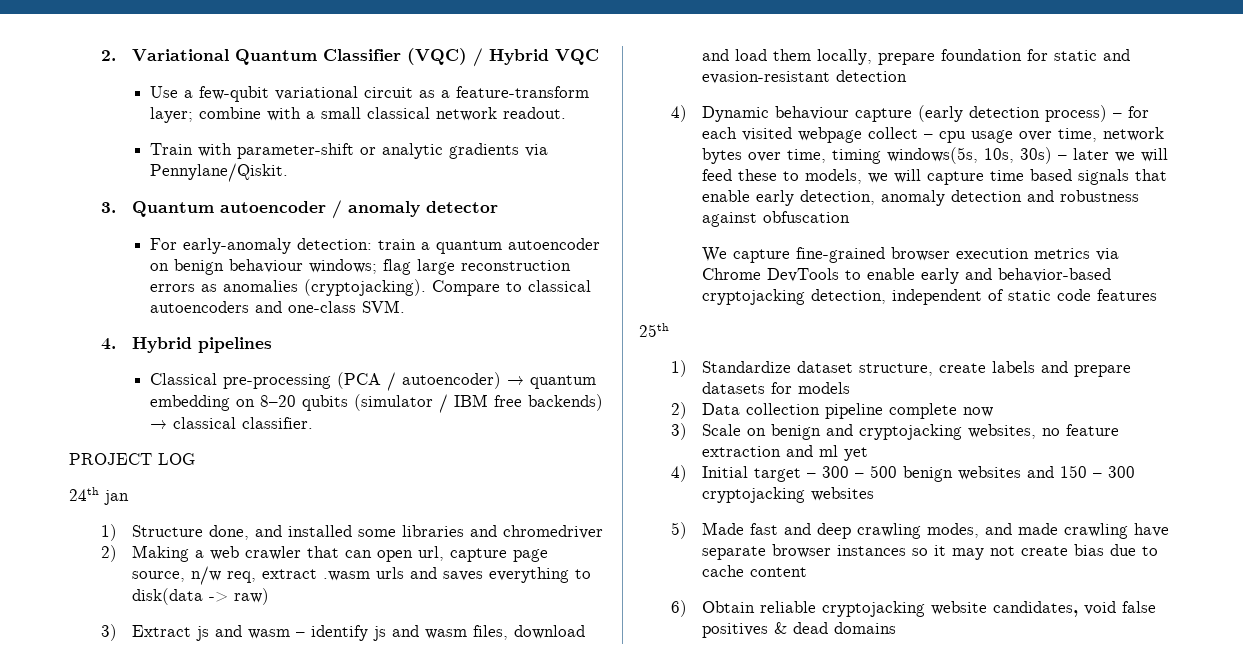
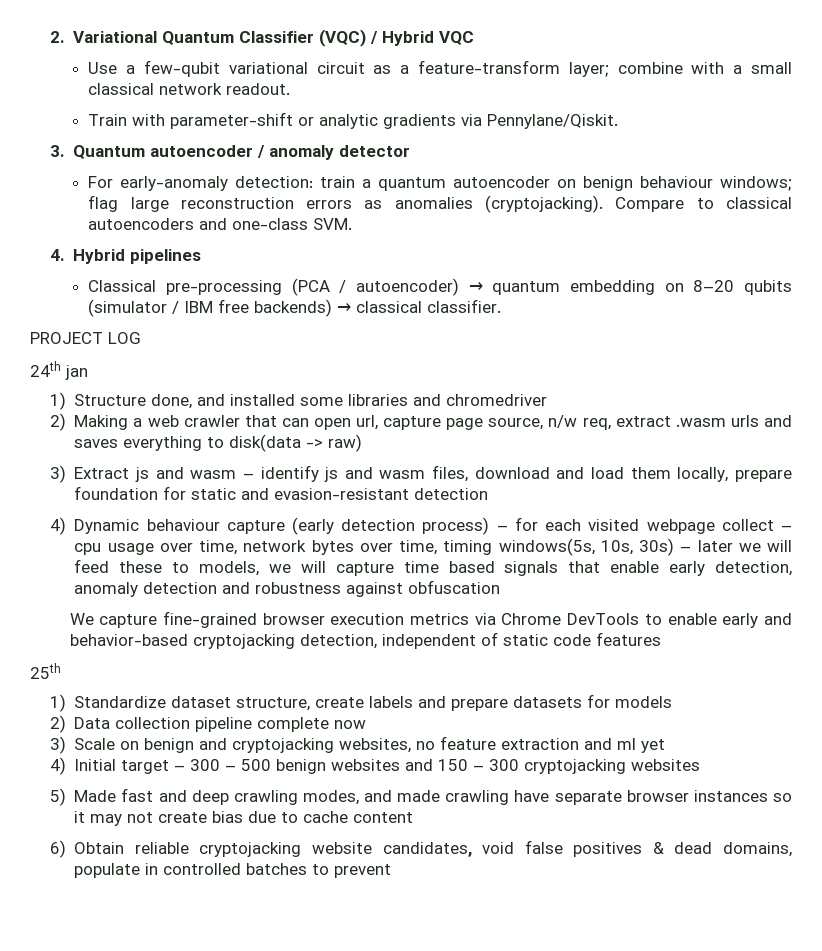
- 6) Obtain reliable cryptojacking website candidates, void false positives & dead domains
+ 6) Obtain reliable cryptojacking website candidates, void false positives & dead domains, populate in controlled batches to prevent

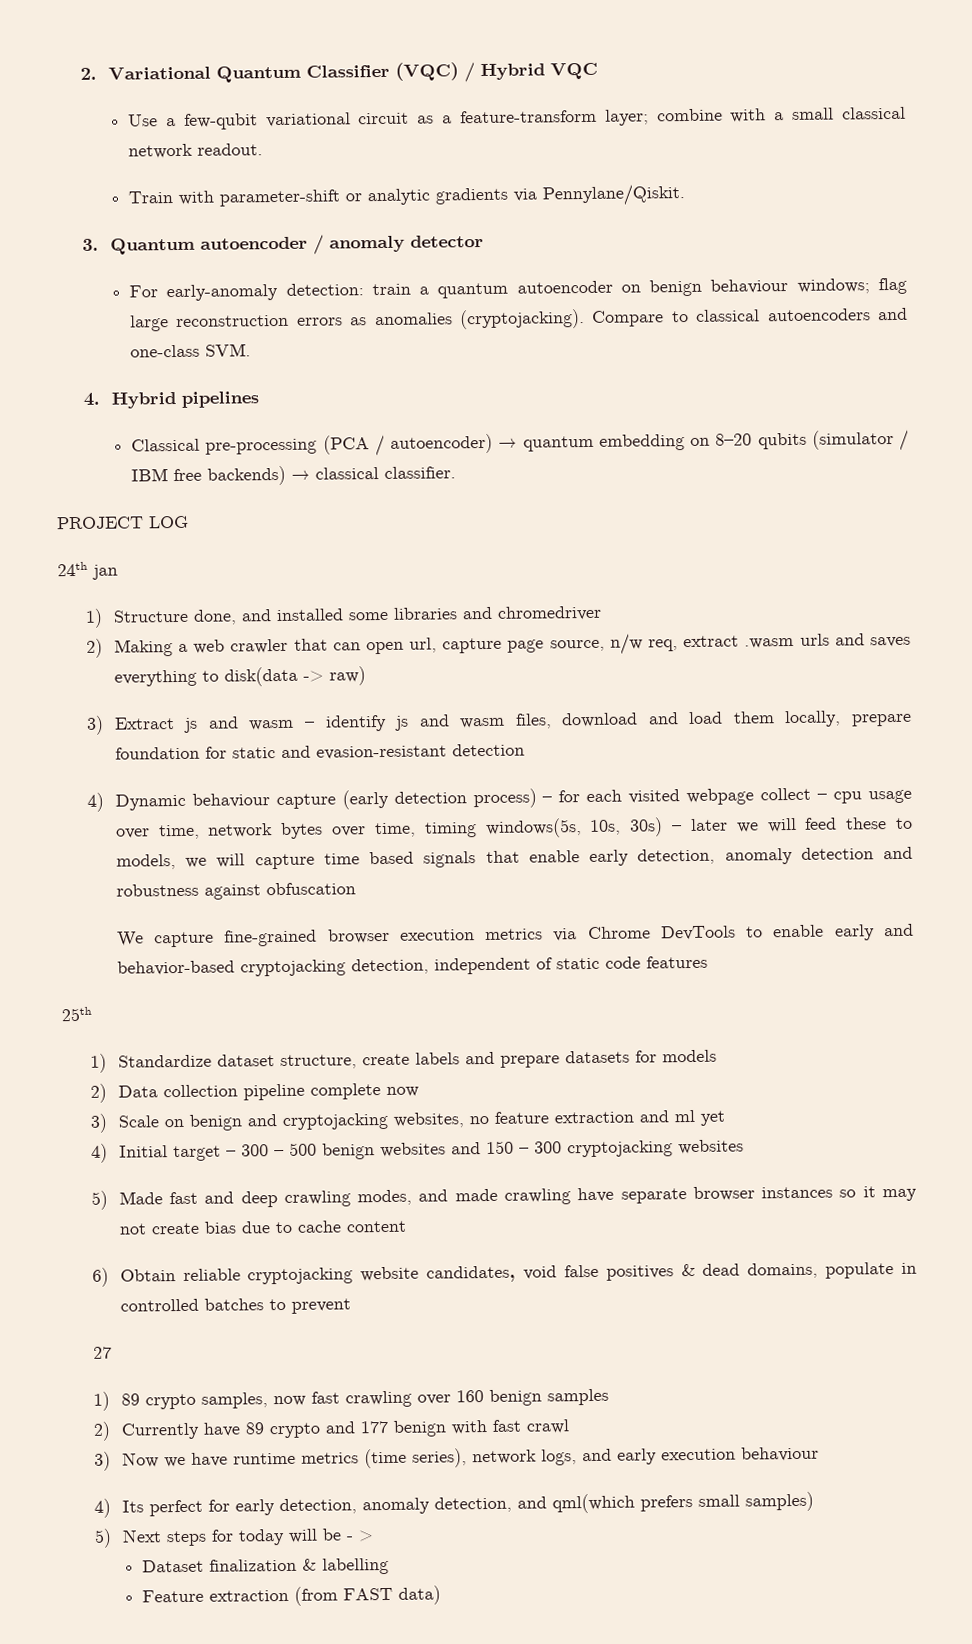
+ 27
+ 1) 89 crypto samples, now fast crawling over 160 benign samples
+ 2) Currently have 89 crypto and 177 benign with fast crawl
+ 3) Now we have runtime metrics (time series), network logs, and early execution behaviour
+ 4) Its perfect for early detection, anomaly detection, and qml(which prefers small samples)
+ 5) Next steps for today will be - >
+ Dataset finalization & labelling
+ Feature extraction (from FAST data)

